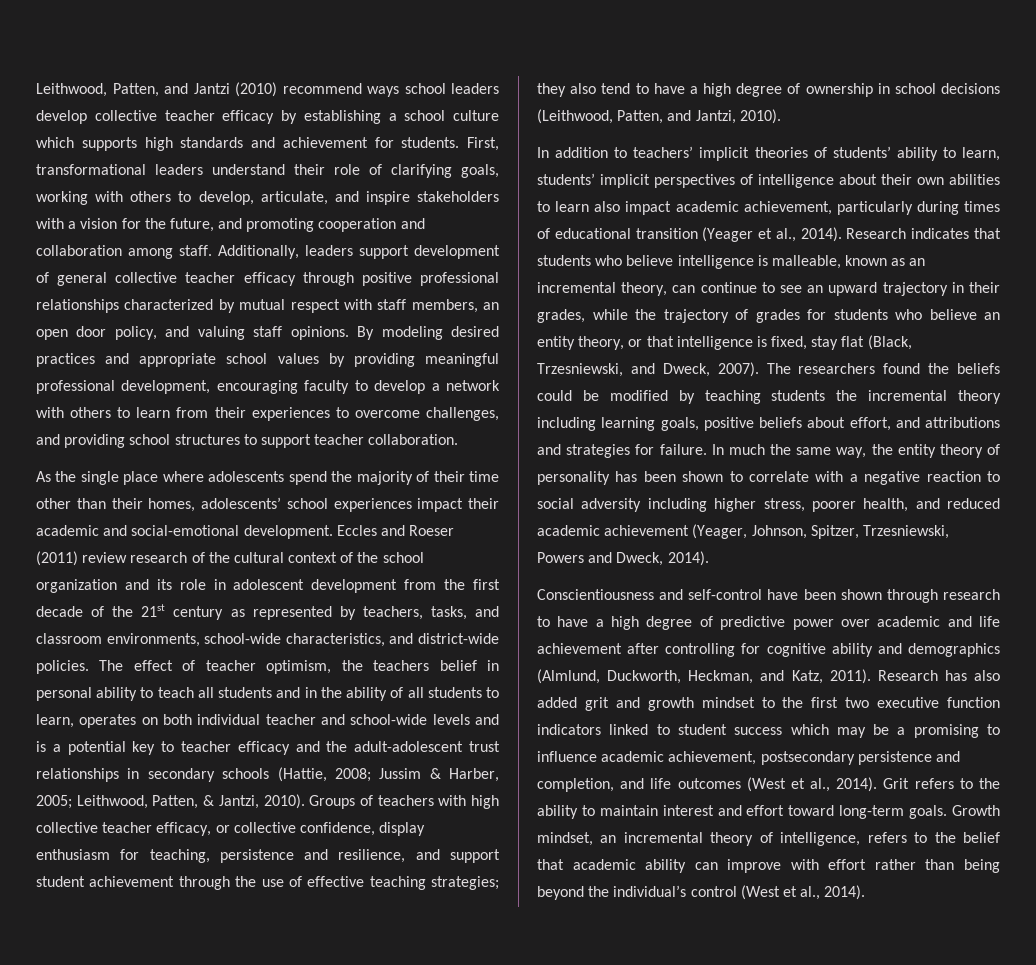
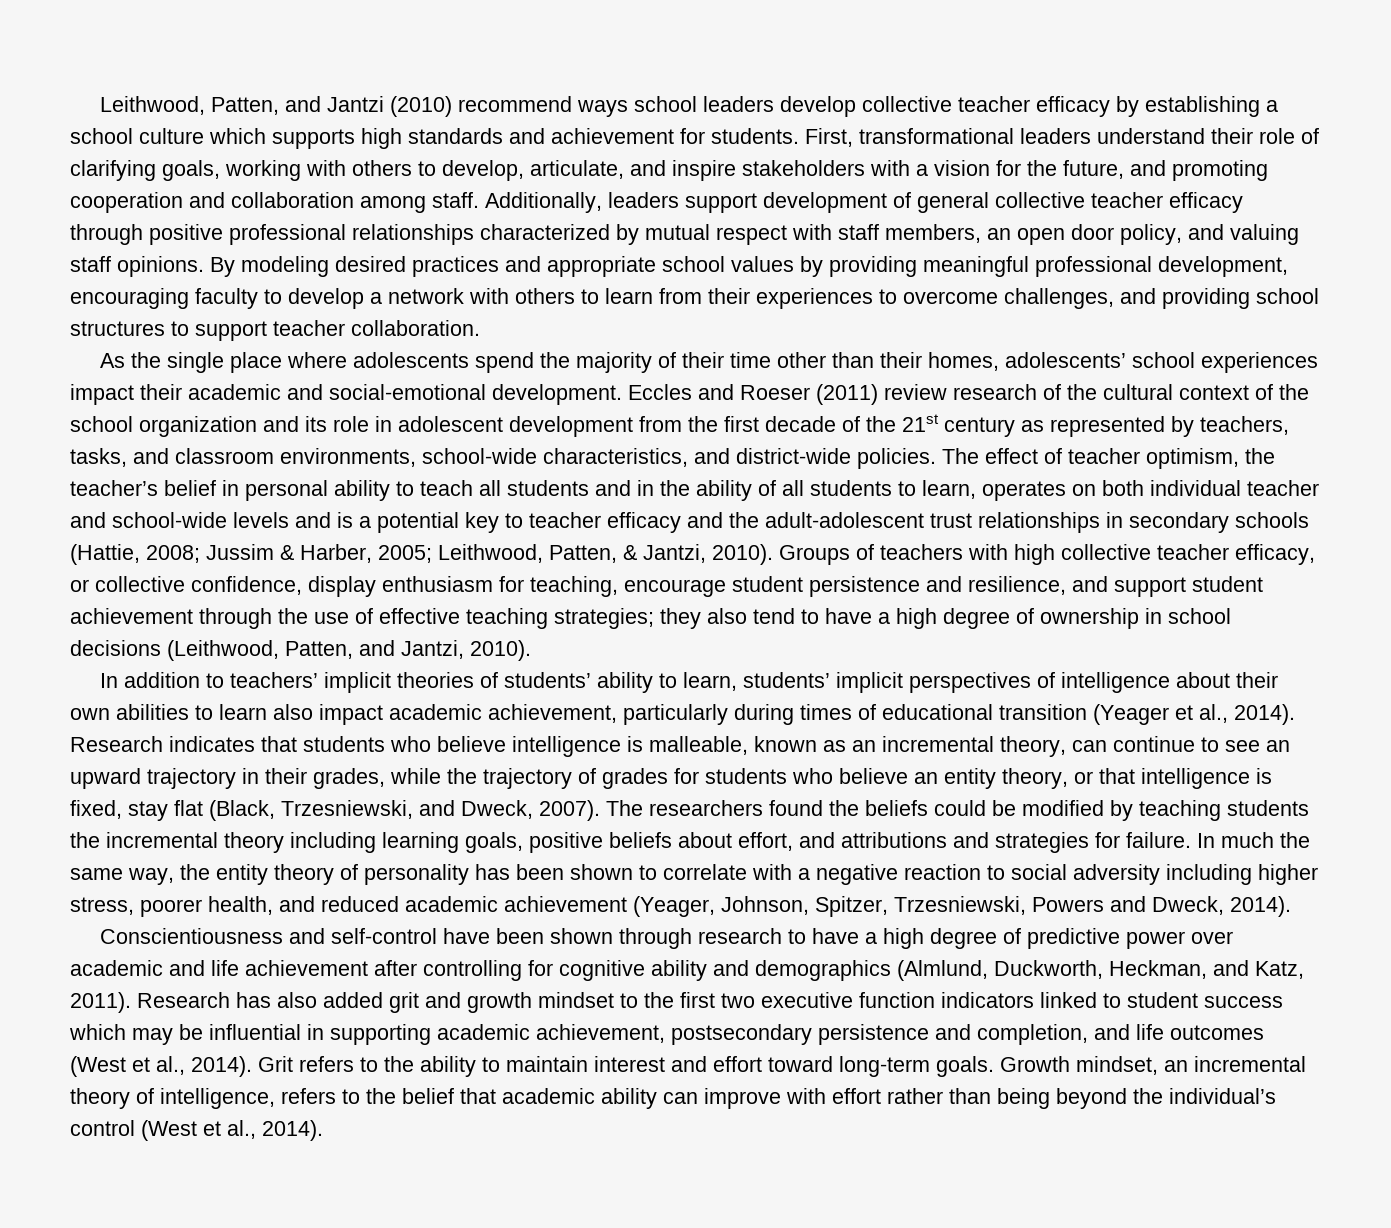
- The effect of teacher optimism, the teachers belief in personal ability to teach all students and in the ability of all students to learn, operates on both individual teacher and school-wide levels and is a potential key to teacher efficacy and the adult-adolescent trust relationships in secondary schools (Hattie, 2008; Jussim & Harber, 2005; Leithwood, Patten, & Jantzi, 2010).
+ The effect of teacher optimism, the teacher’s belief in personal ability to teach all students and in the ability of all students to learn, operates on both individual teacher and school-wide levels and is a potential key to teacher efficacy and the adult-adolescent trust relationships in secondary schools (Hattie, 2008; Jussim & Harber, 2005; Leithwood, Patten, & Jantzi, 2010).
- Groups of teachers with high collective teacher efficacy, or collective confidence, display enthusiasm for teaching, persistence and resilience, and support student achievement through the use of effective teaching strategies; they also tend to have a high degree of ownership in school decisions (Leithwood, Patten, and Jantzi, 2010).
+ Groups of teachers with high collective teacher efficacy, or collective confidence, display enthusiasm for teaching, encourage student persistence and resilience, and support student achievement through the use of effective teaching strategies; they also tend to have a high degree of ownership in school decisions (Leithwood, Patten, and Jantzi, 2010).
- Research has also added grit and growth mindset to the first two executive function indicators linked to student success which may be a promising to influence academic achievement, postsecondary persistence and completion, and life outcomes (West et al., 2014).
+ Research has also added grit and growth mindset to the first two executive function indicators linked to student success which may be influential in supporting academic achievement, postsecondary persistence and completion, and life outcomes (West et al., 2014).

